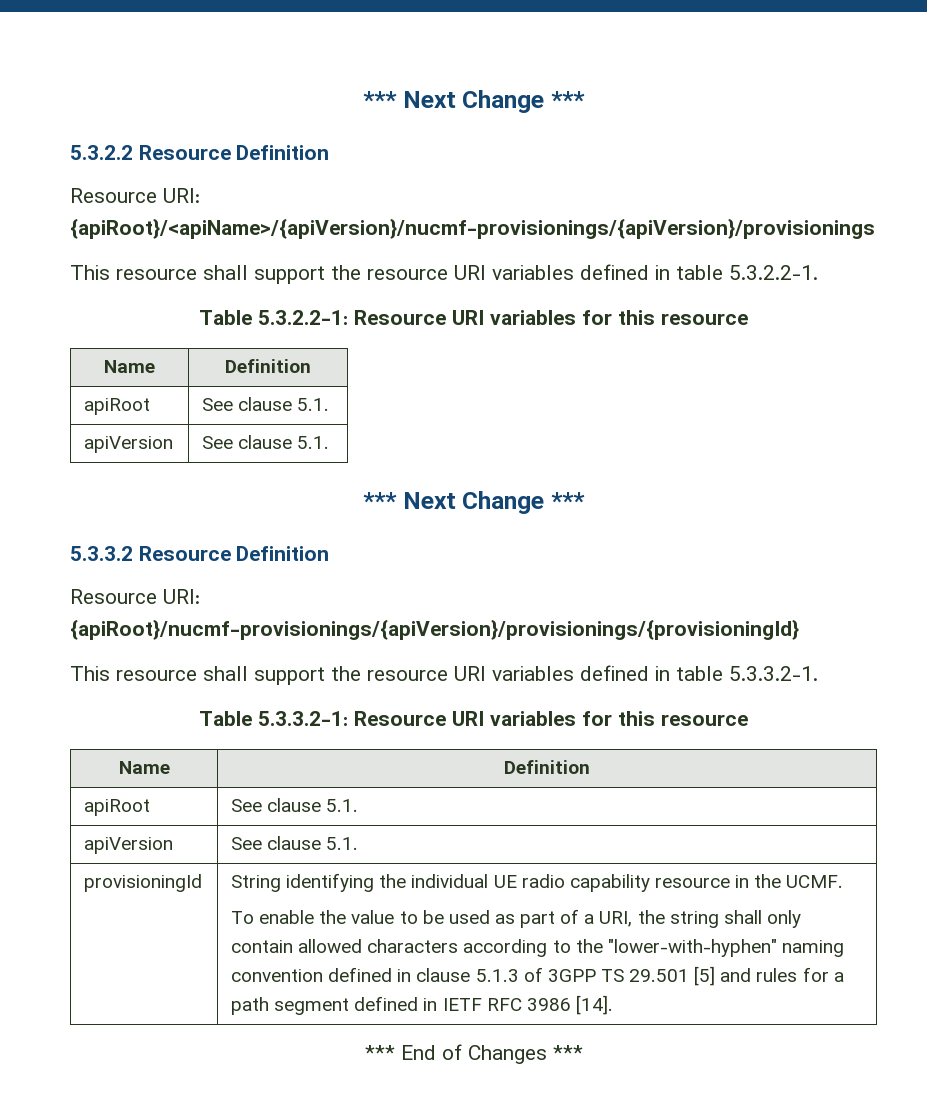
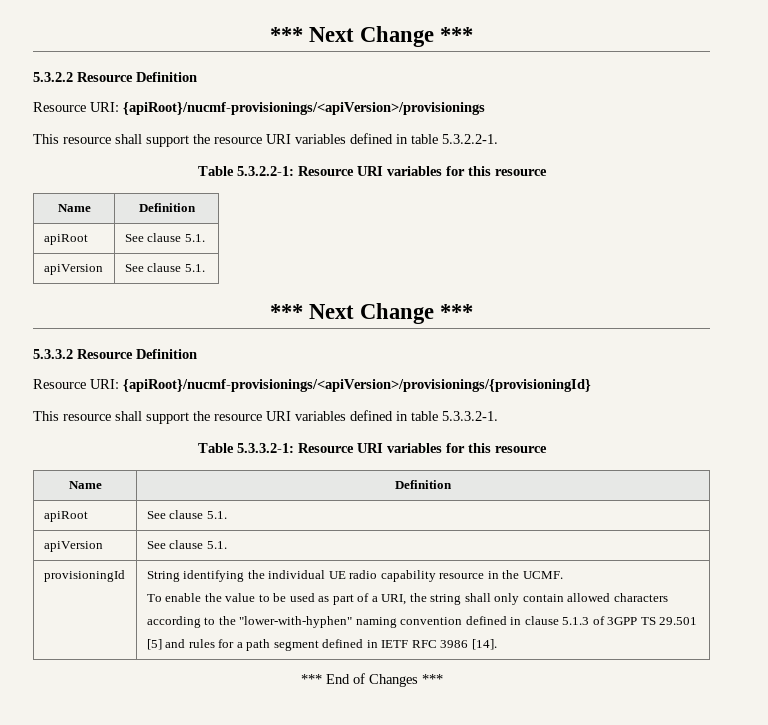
- Resource URI: {apiRoot}/<apiName>/{apiVersion}/nucmf-provisionings/{apiVersion}/provisionings
+ Resource URI: {apiRoot}/nucmf-provisionings/<apiVersion>/provisionings
- Resource URI: {apiRoot}/nucmf-provisionings/{apiVersion}/provisionings/{provisioningId}
+ Resource URI: {apiRoot}/nucmf-provisionings/<apiVersion>/provisionings/{provisioningId}

